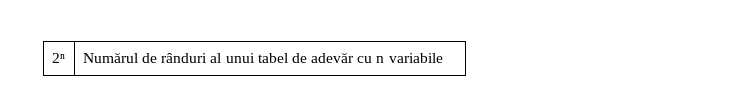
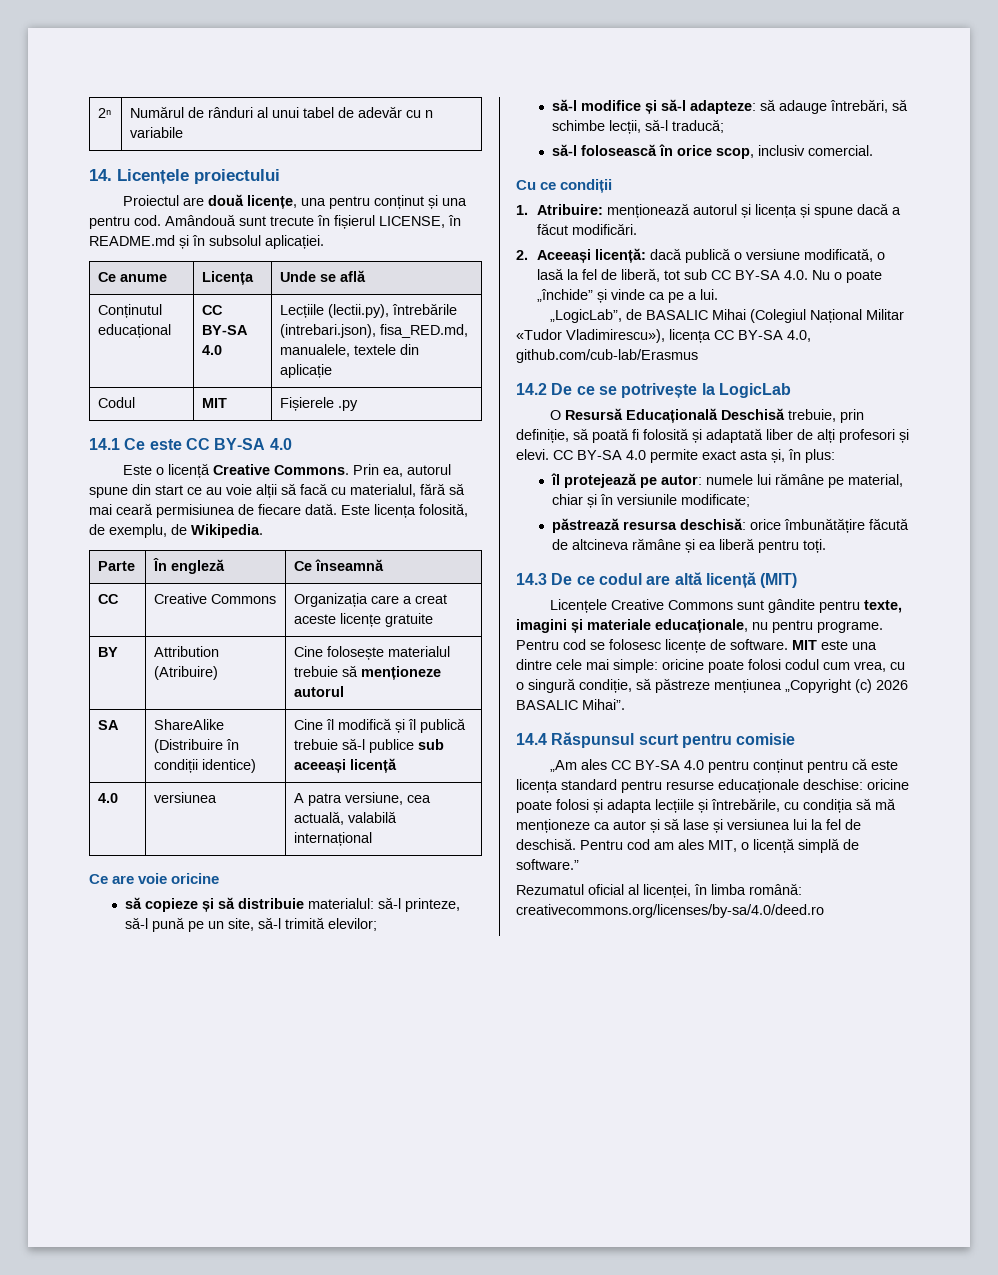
+ 14. Licențele proiectului
+ Proiectul are două licențe, una pentru conținut și una pentru cod. Amândouă sunt trecute în fișierul LICENSE, în README.md și în subsolul aplicației.
+ Ce anume | Licența | Unde se află
+ Conținutul educațional | CC BY-SA 4.0 | Lecțiile (lectii.py), întrebările (intrebari.json), fisa_RED.md, manualele, textele din aplicație
+ Codul | MIT | Fișierele .py
+ 14.1 Ce este CC BY-SA 4.0
+ Este o licență Creative Commons. Prin ea, autorul spune din start ce au voie alții să facă cu materialul, fără să mai ceară permisiunea de fiecare dată. Este licența folosită, de exemplu, de Wikipedia.
+ Parte | În engleză | Ce înseamnă
+ CC | Creative Commons | Organizația care a creat aceste licențe gratuite
+ BY | Attribution (Atribuire) | Cine folosește materialul trebuie să menționeze autorul
+ SA | ShareAlike (Distribuire în condiții identice) | Cine îl modifică și îl publică trebuie să-l publice sub aceeași licență
+ 4.0 | versiunea | A patra versiune, cea actuală, valabilă internațional
+ Ce are voie oricine
+ să copieze și să distribuie materialul: să-l printeze, să-l pună pe un site, să-l trimită elevilor;
+ să-l modifice și să-l adapteze: să adauge întrebări, să schimbe lecții, să-l traducă;
+ să-l folosească în orice scop, inclusiv comercial.
+ Cu ce condiții
+ 1. Atribuire: menționează autorul și licența și spune dacă a făcut modificări.
+ 2. Aceeași licență: dacă publică o versiune modificată, o lasă la fel de liberă, tot sub CC BY-SA 4.0. Nu o poate „închide” și vinde ca pe a lui.
+ „LogicLab”, de BASALIC Mihai (Colegiul Național Militar «Tudor Vladimirescu»), licența CC BY-SA 4.0, github.com/cub-lab/Erasmus
+ 14.2 De ce se potrivește la LogicLab
+ O Resursă Educațională Deschisă trebuie, prin definiție, să poată fi folosită și adaptată liber de alți profesori și elevi. CC BY-SA 4.0 permite exact asta și, în plus:
+ îl protejează pe autor: numele lui rămâne pe material, chiar și în versiunile modificate;
+ păstrează resursa deschisă: orice îmbunătățire făcută de altcineva rămâne și ea liberă pentru toți.
+ 14.3 De ce codul are altă licență (MIT)
+ Licențele Creative Commons sunt gândite pentru texte, imagini și materiale educaționale, nu pentru programe. Pentru cod se folosesc licențe de software. MIT este una dintre cele mai simple: oricine poate folosi codul cum vrea, cu o singură condiție, să păstreze mențiunea „Copyright (c) 2026 BASALIC Mihai”.
+ 14.4 Răspunsul scurt pentru comisie
+ „Am ales CC BY-SA 4.0 pentru conținut pentru că este licența standard pentru resurse educaționale deschise: oricine poate folosi și adapta lecțiile și întrebările, cu condiția să mă menționeze ca autor și să lase și versiunea lui la fel de deschisă. Pentru cod am ales MIT, o licență simplă de software.”
+ Rezumatul oficial al licenței, în limba română: creativecommons.org/licenses/by-sa/4.0/deed.ro

